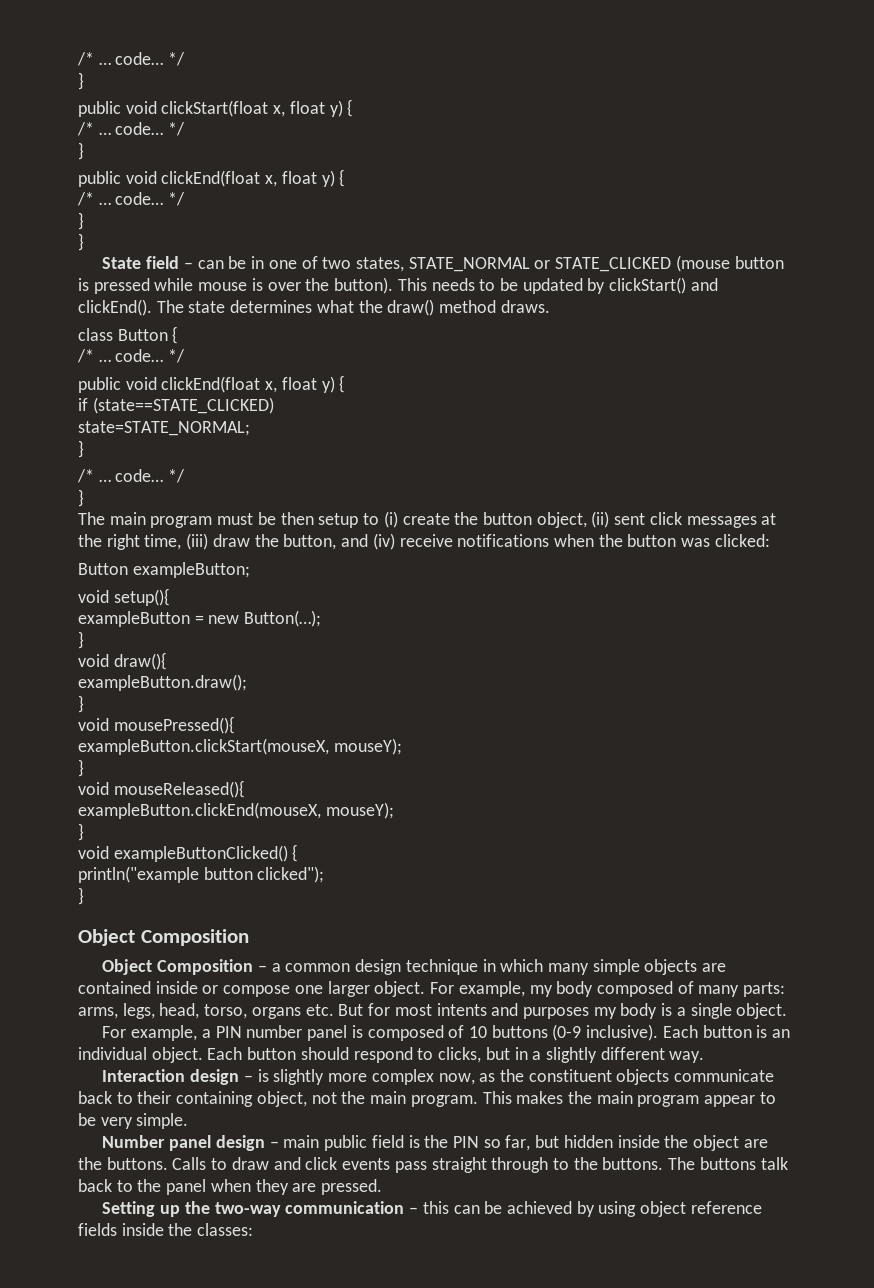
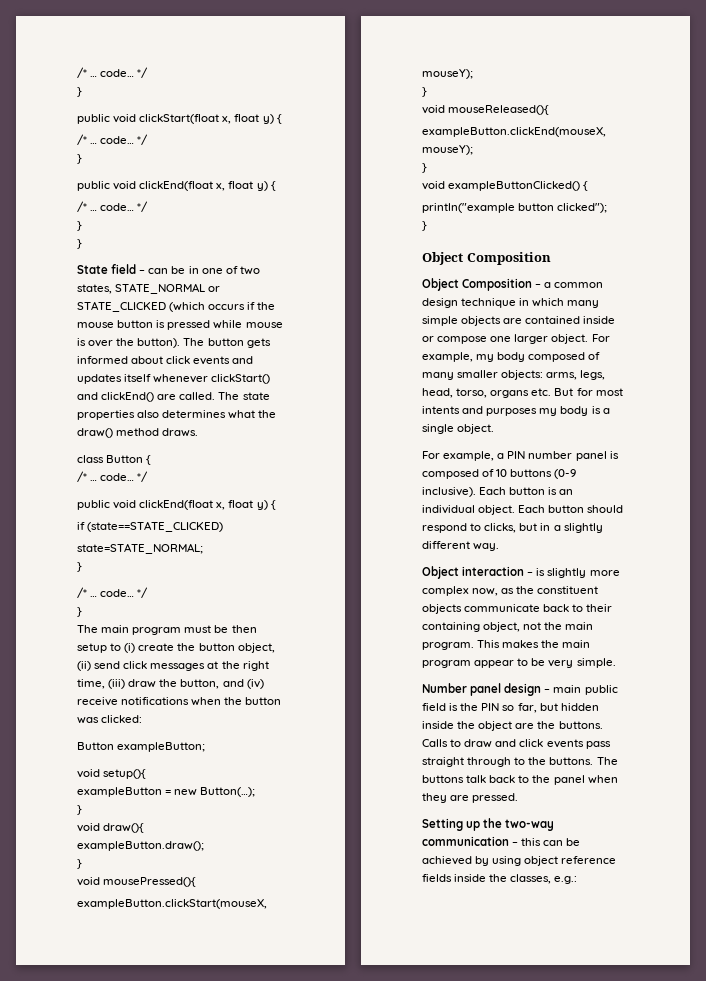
- State field – can be in one of two states, STATE_NORMAL or STATE_CLICKED (mouse button is pressed while mouse is over the button).
+ State field – can be in one of two states, STATE_NORMAL or STATE_CLICKED (which occurs if the mouse button is pressed while mouse is over the button).
- This needs to be updated by clickStart() and clickEnd(). The state determines what the draw() method draws.
+ The button gets informed about click events and updates itself whenever clickStart() and clickEnd() are called. The state properties also determines what the draw() method draws.
- The main program must be then setup to (i) create the button object, (ii) sent click messages at the right time, (iii) draw the button, and (iv) receive notifications when the button was clicked:
+ The main program must be then setup to (i) create the button object, (ii) send click messages at the right time, (iii) draw the button, and (iv) receive notifications when the button was clicked:
- For example, my body composed of many parts: arms, legs, head, torso, organs etc. But for most intents and purposes my body is a single object.
+ For example, my body composed of many smaller objects: arms, legs, head, torso, organs etc. But for most intents and purposes my body is a single object.
- Interaction design – is slightly more complex now, as the constituent objects communicate back to their containing object, not the main program.
+ Object interaction – is slightly more complex now, as the constituent objects communicate back to their containing object, not the main program.
- Setting up the two-way communication – this can be achieved by using object reference fields inside the classes:
+ Setting up the two-way communication – this can be achieved by using object reference fields inside the classes, e.g.:

